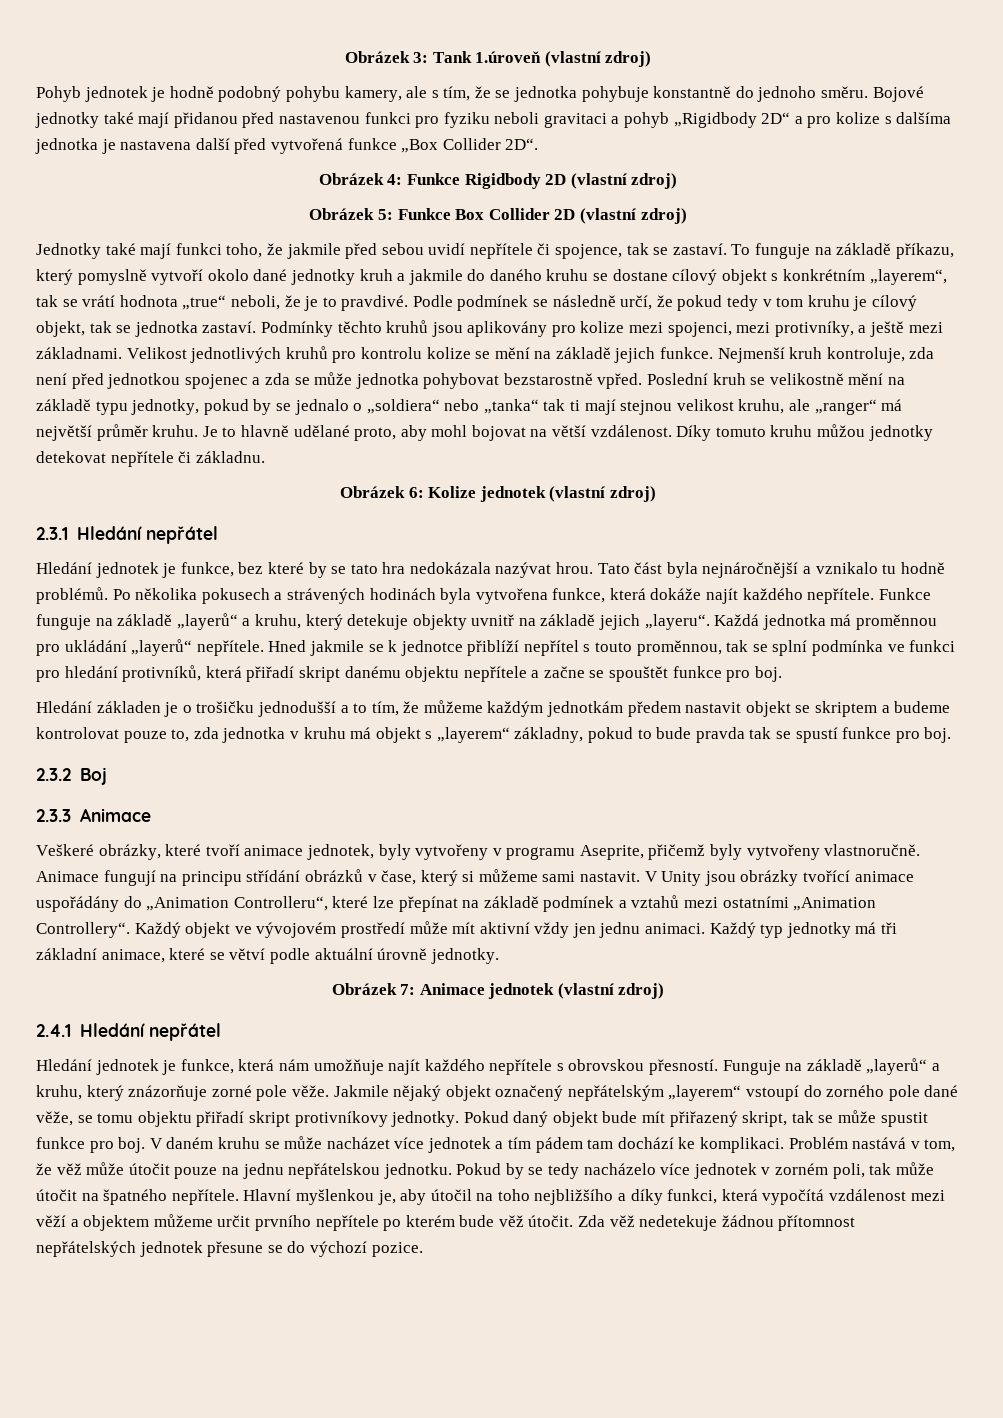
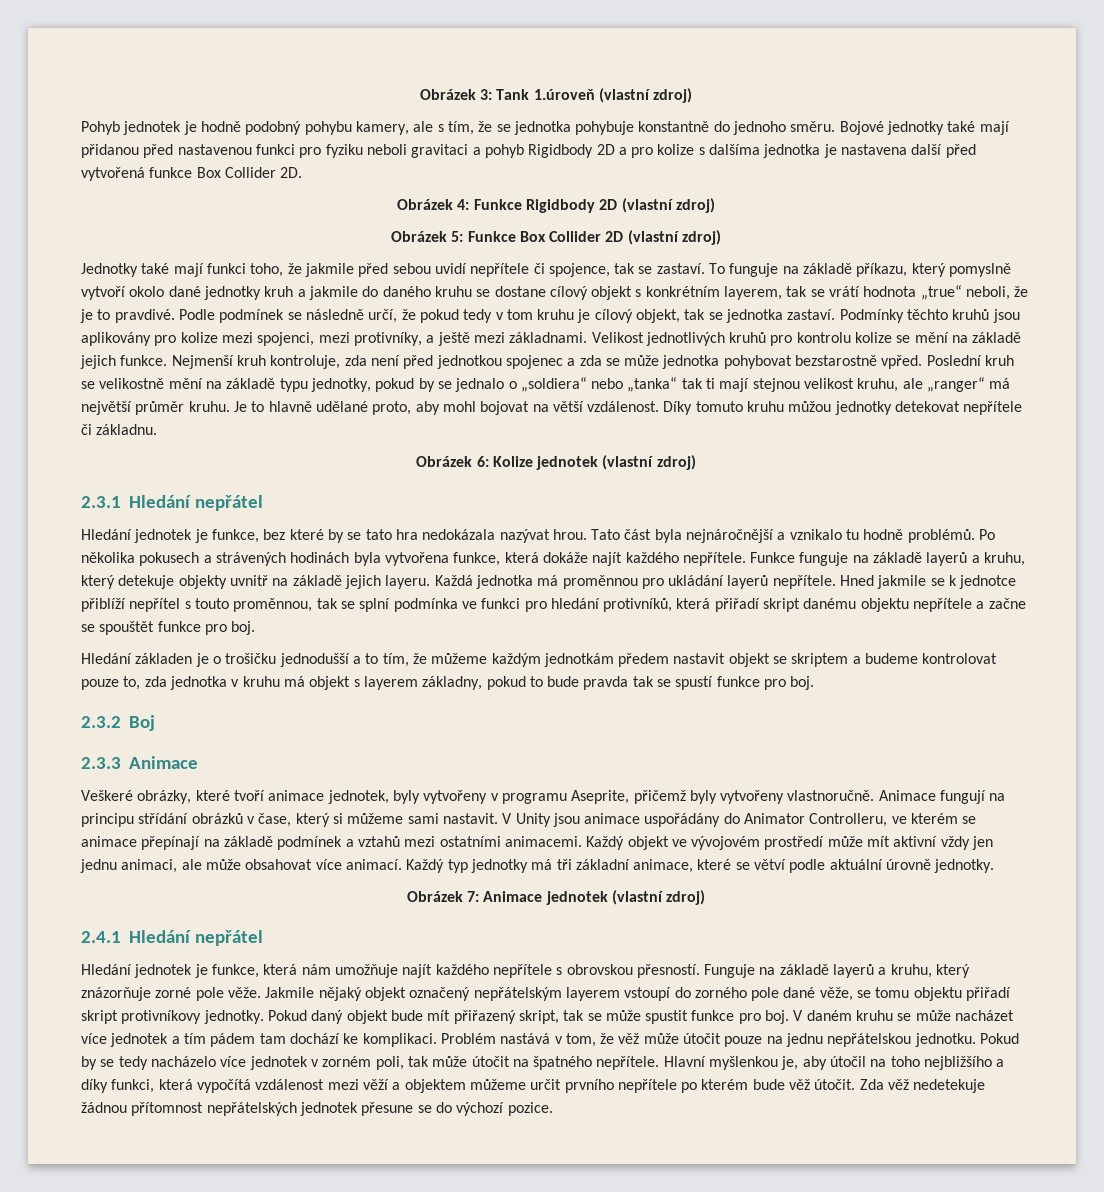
- Bojové jednotky také mají přidanou před nastavenou funkci pro fyziku neboli gravitaci a pohyb „Rigidbody 2D“ a pro kolize s dalšíma jednotka je nastavena další před vytvořená funkce „Box Collider 2D“.
+ Bojové jednotky také mají přidanou před nastavenou funkci pro fyziku neboli gravitaci a pohyb Rigidbody 2D a pro kolize s dalšíma jednotka je nastavena další před vytvořená funkce Box Collider 2D.
- To funguje na základě příkazu, který pomyslně vytvoří okolo dané jednotky kruh a jakmile do daného kruhu se dostane cílový objekt s konkrétním „layerem“, tak se vrátí hodnota „true“ neboli, že je to pravdivé.
+ To funguje na základě příkazu, který pomyslně vytvoří okolo dané jednotky kruh a jakmile do daného kruhu se dostane cílový objekt s konkrétním layerem, tak se vrátí hodnota „true“ neboli, že je to pravdivé.
- Funkce funguje na základě „layerů“ a kruhu, který detekuje objekty uvnitř na základě jejich „layeru“.
+ Funkce funguje na základě layerů a kruhu, který detekuje objekty uvnitř na základě jejich layeru.
- Každá jednotka má proměnnou pro ukládání „layerů“ nepřítele.
+ Každá jednotka má proměnnou pro ukládání layerů nepřítele.
- Hledání základen je o trošičku jednodušší a to tím, že můžeme každým jednotkám předem nastavit objekt se skriptem a budeme kontrolovat pouze to, zda jednotka v kruhu má objekt s „layerem“ základny, pokud to bude pravda tak se spustí funkce pro boj.
+ Hledání základen je o trošičku jednodušší a to tím, že můžeme každým jednotkám předem nastavit objekt se skriptem a budeme kontrolovat pouze to, zda jednotka v kruhu má objekt s layerem základny, pokud to bude pravda tak se spustí funkce pro boj.
- V Unity jsou obrázky tvořící animace uspořádány do „Animation Controlleru“, které lze přepínat na základě podmínek a vztahů mezi ostatními „Animation Controllery“.
+ V Unity jsou animace uspořádány do Animator Controlleru, ve kterém se animace přepínají na základě podmínek a vztahů mezi ostatními animacemi.
- Každý objekt ve vývojovém prostředí může mít aktivní vždy jen jednu animaci.
+ Každý objekt ve vývojovém prostředí může mít aktivní vždy jen jednu animaci, ale může obsahovat více animací.
- Funguje na základě „layerů“ a kruhu, který znázorňuje zorné pole věže.
+ Funguje na základě layerů a kruhu, který znázorňuje zorné pole věže.
- Jakmile nějaký objekt označený nepřátelským „layerem“ vstoupí do zorného pole dané věže, se tomu objektu přiřadí skript protivníkovy jednotky.
+ Jakmile nějaký objekt označený nepřátelským layerem vstoupí do zorného pole dané věže, se tomu objektu přiřadí skript protivníkovy jednotky.

